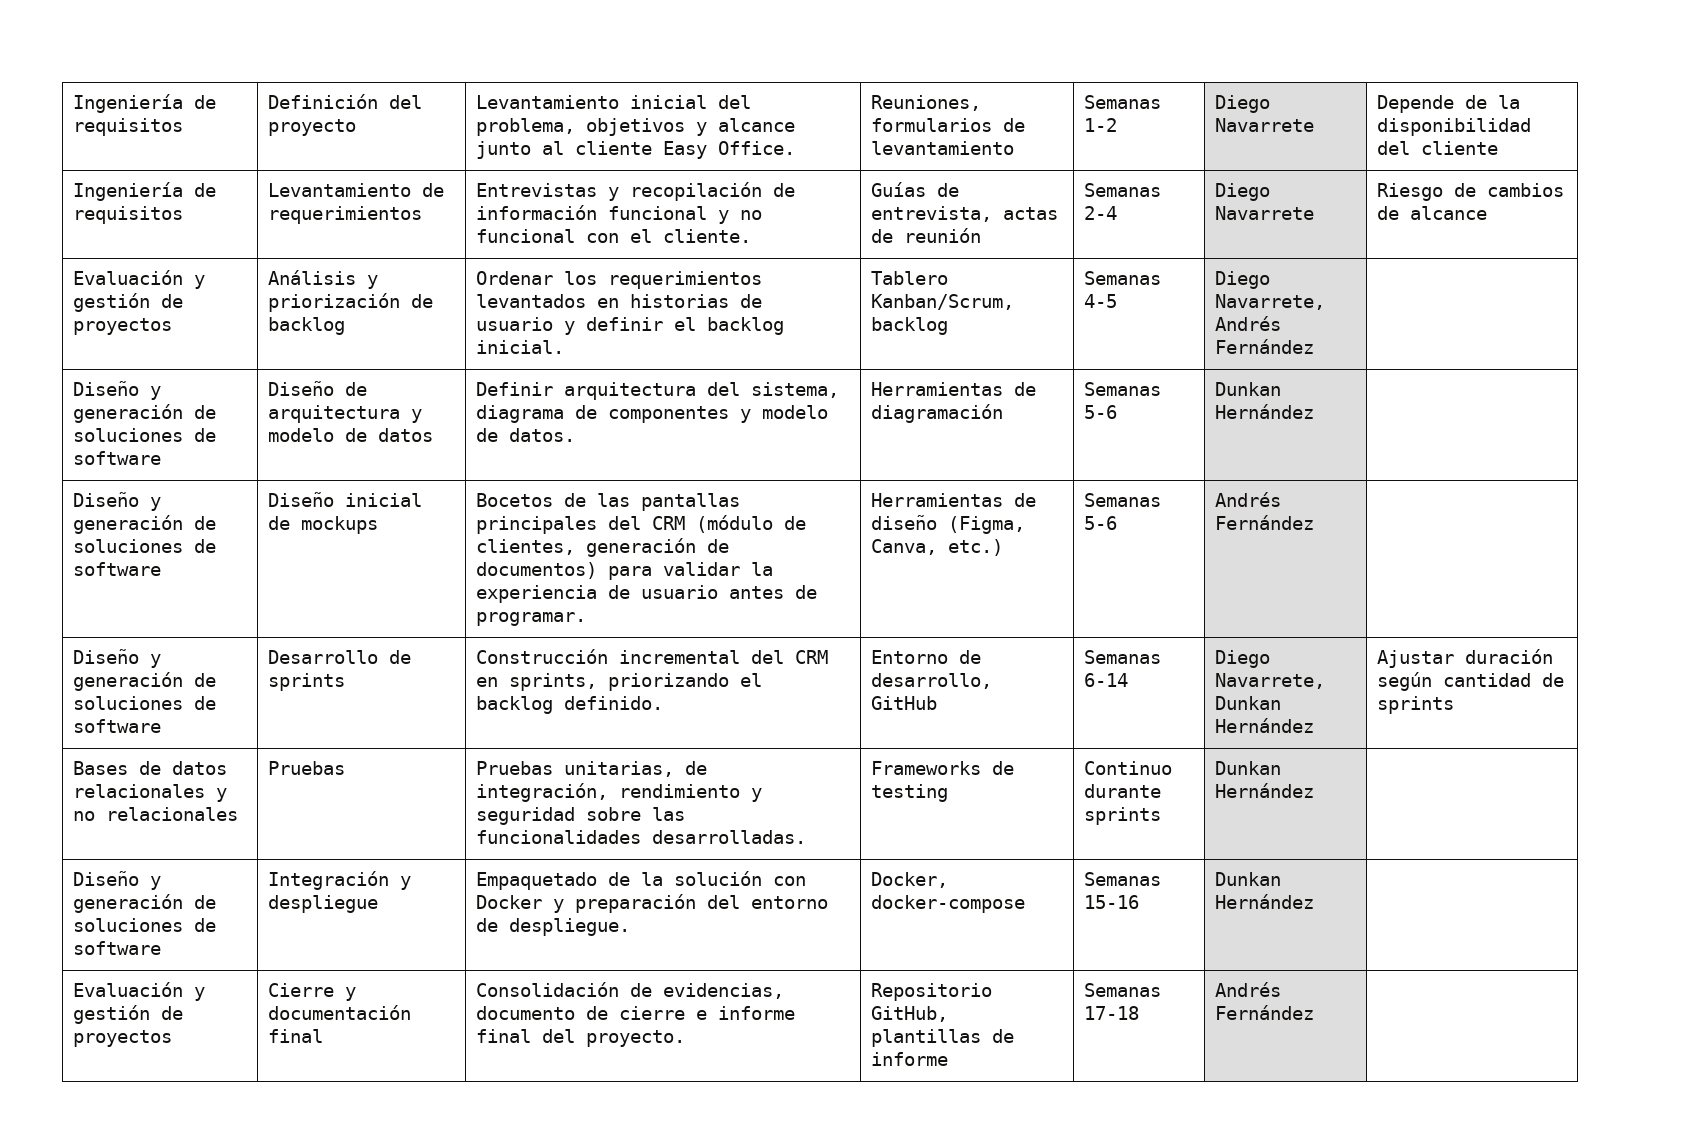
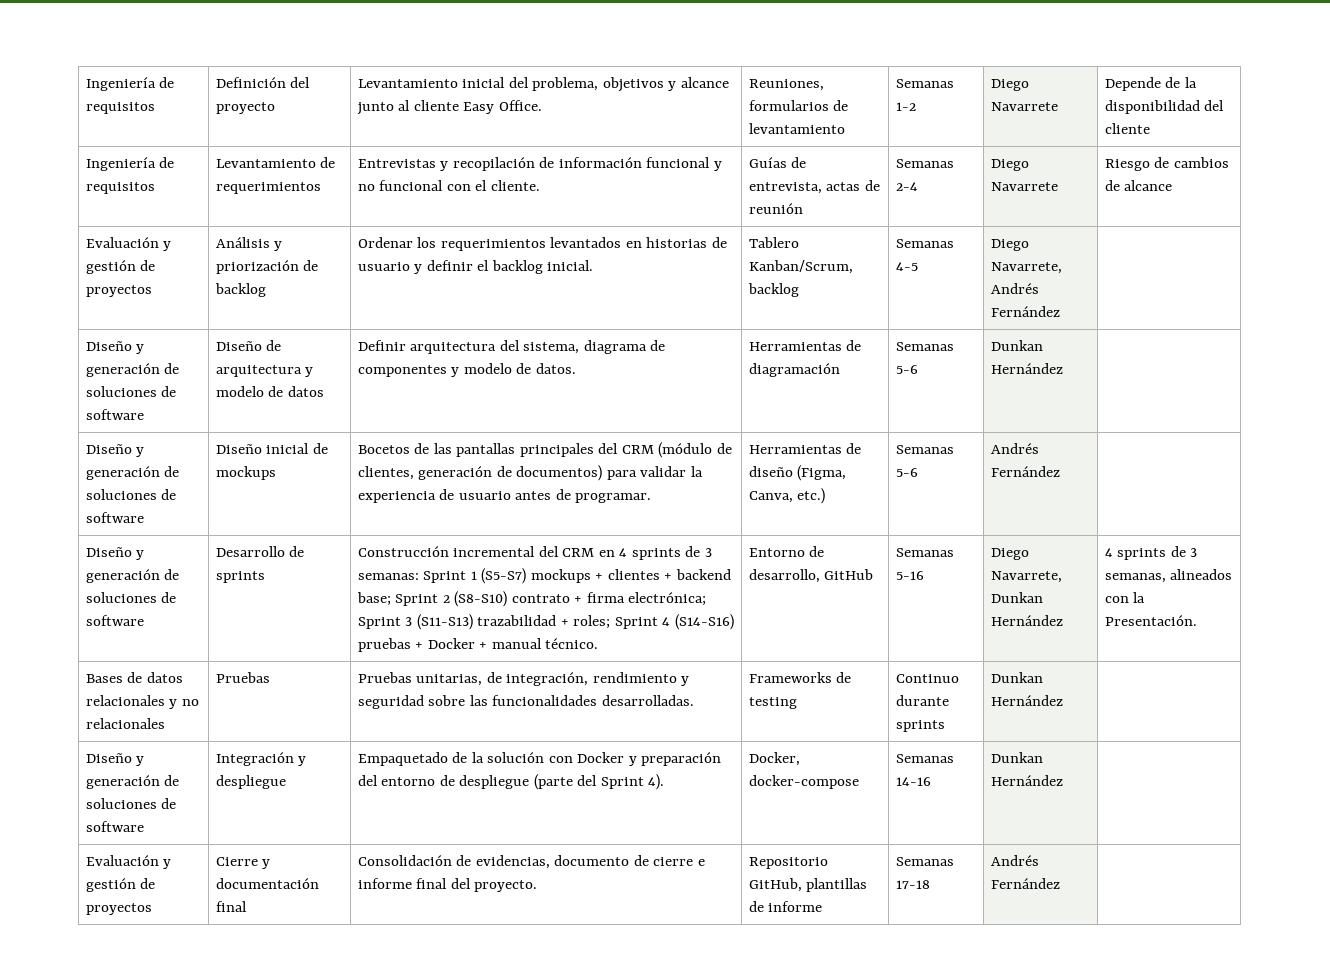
- Construcción incremental del CRM en sprints, priorizando el backlog definido.
+ Construcción incremental del CRM en 4 sprints de 3 semanas: Sprint 1 (S5-S7) mockups + clientes + backend base; Sprint 2 (S8-S10) contrato + firma electrónica; Sprint 3 (S11-S13) trazabilidad + roles; Sprint 4 (S14-S16) pruebas + Docker + manual técnico.
- Semanas 6-14
+ Semanas 5-16
- Ajustar duración según cantidad de sprints
+ 4 sprints de 3 semanas, alineados con la Presentación.
- Diseño y generación de soluciones de software | Integración y despliegue | Empaquetado de la solución con Docker y preparación del entorno de despliegue. | Docker, docker-compose | Semanas 15-16 | Dunkan Hernández |
+ Diseño y generación de soluciones de software | Integración y despliegue | Empaquetado de la solución con Docker y preparación del entorno de despliegue (parte del Sprint 4). | Docker, docker-compose | Semanas 14-16 | Dunkan Hernández |

